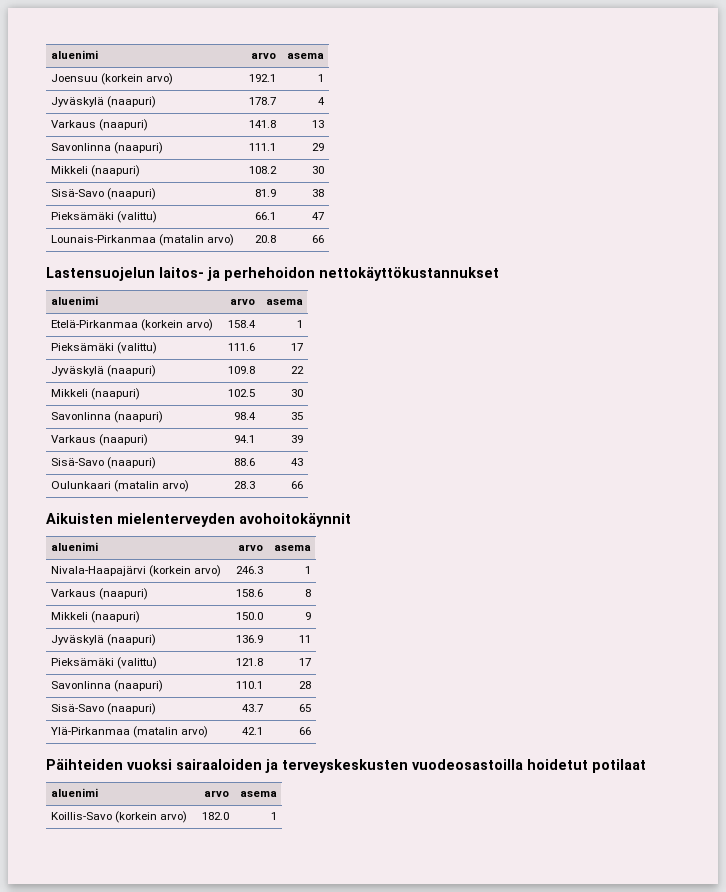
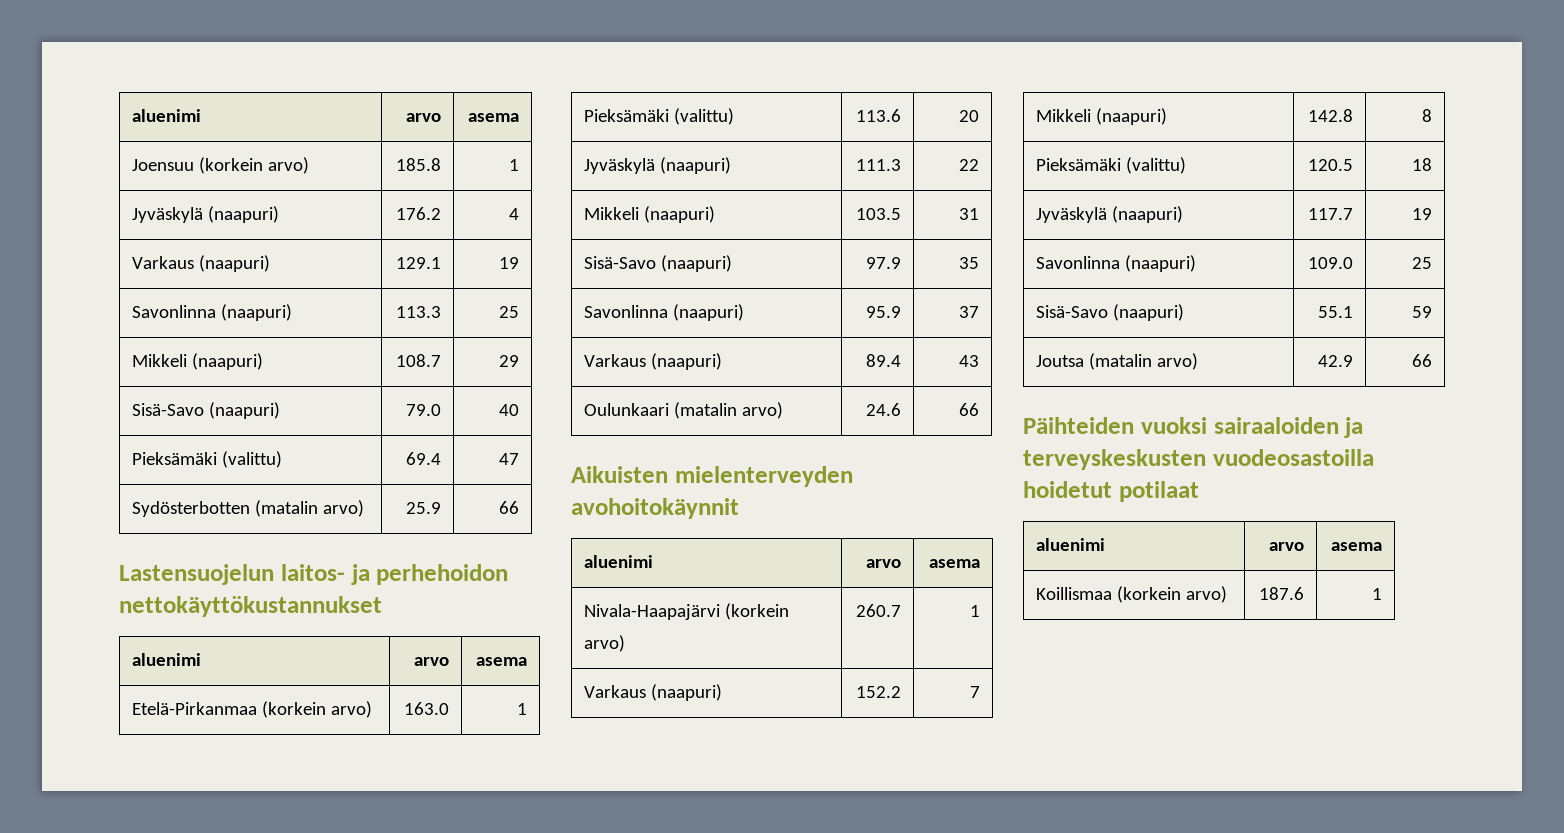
- Joensuu (korkein arvo) | 192.1 | 1
+ Joensuu (korkein arvo) | 185.8 | 1
- Jyväskylä (naapuri) | 178.7 | 4
+ Jyväskylä (naapuri) | 176.2 | 4
- Varkaus (naapuri) | 141.8 | 13
- Savonlinna (naapuri) | 111.1 | 29
- Mikkeli (naapuri) | 108.2 | 30
- Sisä-Savo (naapuri) | 81.9 | 38
- Pieksämäki (valittu) | 66.1 | 47
+ Varkaus (naapuri) | 129.1 | 19
+ Savonlinna (naapuri) | 113.3 | 25
+ Mikkeli (naapuri) | 108.7 | 29
+ Sisä-Savo (naapuri) | 79.0 | 40
+ Pieksämäki (valittu) | 69.4 | 47
- Lounais-Pirkanmaa (matalin arvo) | 20.8 | 66
+ Sydösterbotten (matalin arvo) | 25.9 | 66
- Etelä-Pirkanmaa (korkein arvo) | 158.4 | 1
+ Etelä-Pirkanmaa (korkein arvo) | 163.0 | 1
- Pieksämäki (valittu) | 111.6 | 17
- Jyväskylä (naapuri) | 109.8 | 22
+ Pieksämäki (valittu) | 113.6 | 20
+ Jyväskylä (naapuri) | 111.3 | 22
- Mikkeli (naapuri) | 102.5 | 30
- Savonlinna (naapuri) | 98.4 | 35
- Varkaus (naapuri) | 94.1 | 39
- Sisä-Savo (naapuri) | 88.6 | 43
+ Mikkeli (naapuri) | 103.5 | 31
+ Sisä-Savo (naapuri) | 97.9 | 35
+ Savonlinna (naapuri) | 95.9 | 37
+ Varkaus (naapuri) | 89.4 | 43
- Oulunkaari (matalin arvo) | 28.3 | 66
+ Oulunkaari (matalin arvo) | 24.6 | 66
- Nivala-Haapajärvi (korkein arvo) | 246.3 | 1
+ Nivala-Haapajärvi (korkein arvo) | 260.7 | 1
- Varkaus (naapuri) | 158.6 | 8
- Mikkeli (naapuri) | 150.0 | 9
- Jyväskylä (naapuri) | 136.9 | 11
- Pieksämäki (valittu) | 121.8 | 17
- Savonlinna (naapuri) | 110.1 | 28
- Sisä-Savo (naapuri) | 43.7 | 65
- Ylä-Pirkanmaa (matalin arvo) | 42.1 | 66
+ Varkaus (naapuri) | 152.2 | 7
+ Mikkeli (naapuri) | 142.8 | 8
+ Pieksämäki (valittu) | 120.5 | 18
+ Jyväskylä (naapuri) | 117.7 | 19
+ Savonlinna (naapuri) | 109.0 | 25
+ Sisä-Savo (naapuri) | 55.1 | 59
+ Joutsa (matalin arvo) | 42.9 | 66
- Koillis-Savo (korkein arvo) | 182.0 | 1
+ Koillismaa (korkein arvo) | 187.6 | 1

